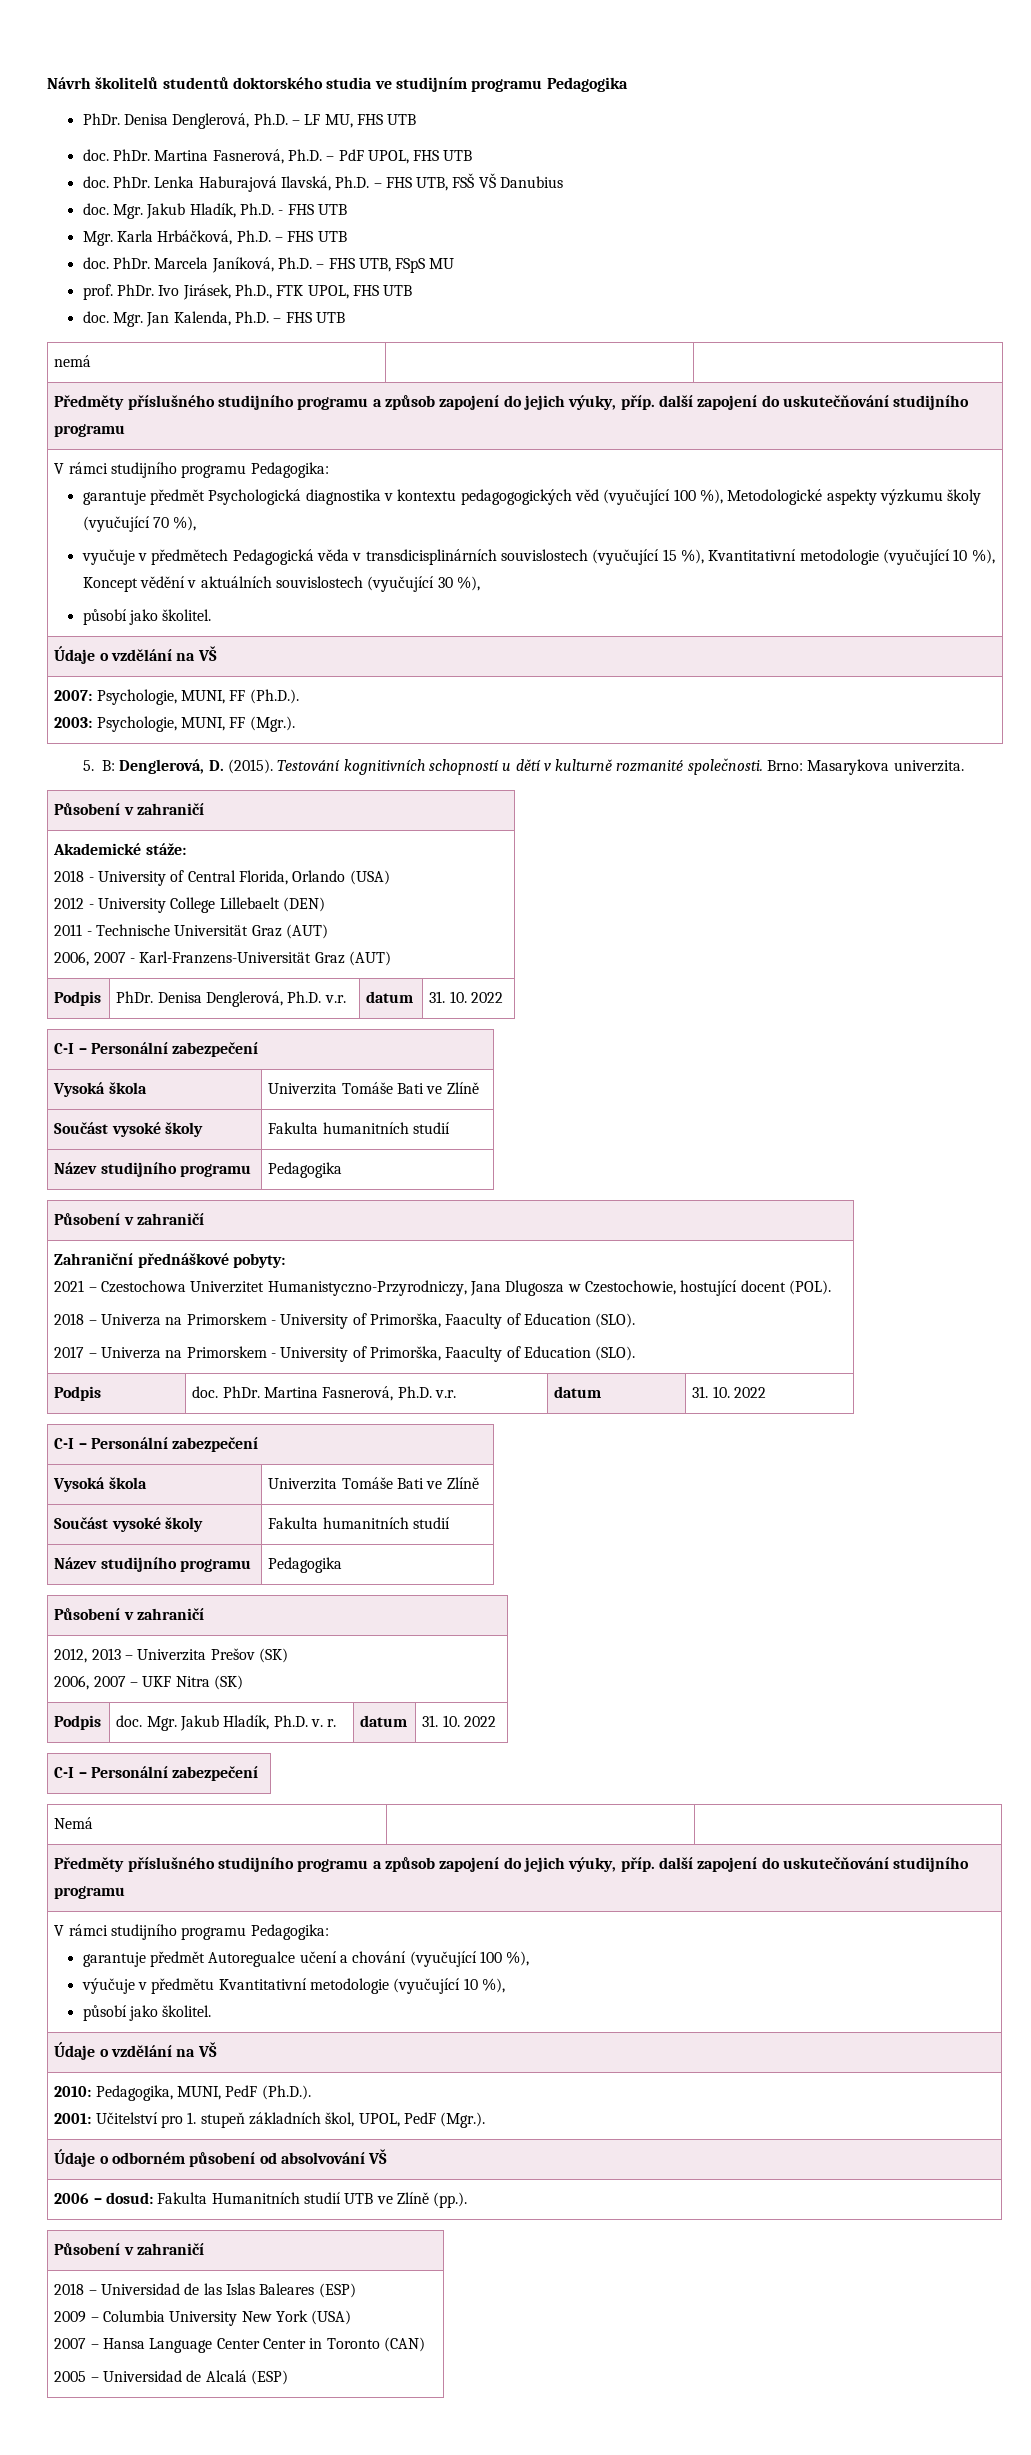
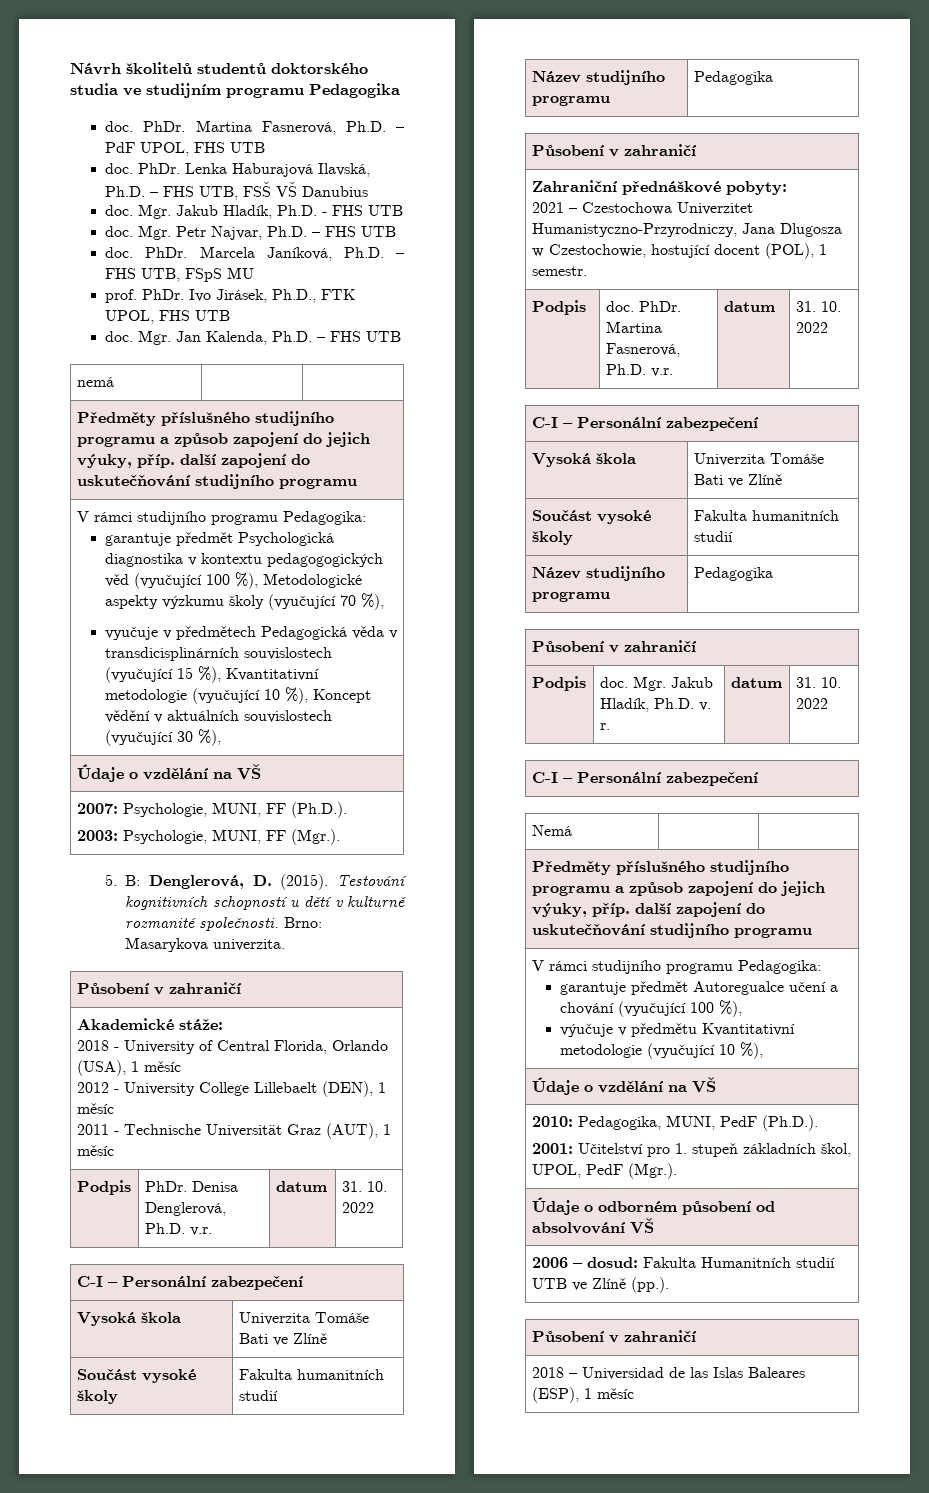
- PhDr. Denisa Denglerová, Ph.D. – LF MU, FHS UTB
- Mgr. Karla Hrbáčková, Ph.D. – FHS UTB
+ doc. Mgr. Petr Najvar, Ph.D. – FHS UTB
  vyučuje v předmětech Pedagogická věda v transdicisplinárních souvislostech (vyučující 15 %), Kvantitativní metodologie (vyučující 10 %), Koncept vědění v aktuálních souvislostech (vyučující 30 %),
- působí jako školitel.
  Akademické stáže:
- 2018 - University of Central Florida, Orlando (USA)
- 2012 - University College Lillebaelt (DEN)
- 2011 - Technische Universität Graz (AUT)
- 2006, 2007 - Karl-Franzens-Universität Graz (AUT)
+ 2018 - University of Central Florida, Orlando (USA), 1 měsíc
+ 2012 - University College Lillebaelt (DEN), 1 měsíc
+ 2011 - Technische Universität Graz (AUT), 1 měsíc
- 2021 – Czestochowa Univerzitet Humanistyczno-Przyrodniczy, Jana Dlugosza w Czestochowie, hostující docent (POL).
- 2018 – Univerza na Primorskem - University of Primorška, Faaculty of Education (SLO).
- 2017 – Univerza na Primorskem - University of Primorška, Faaculty of Education (SLO).
+ 2021 – Czestochowa Univerzitet Humanistyczno-Przyrodniczy, Jana Dlugosza w Czestochowie, hostující docent (POL), 1 semestr.
- 2012, 2013 – Univerzita Prešov (SK)
- 2006, 2007 – UKF Nitra (SK)
  Nemá | |
  Předměty příslušného studijního programu a způsob zapojení do jejich výuky, příp. další zapojení do uskutečňování studijního programu
  V rámci studijního programu Pedagogika:
  garantuje předmět Autoregualce učení a chování (vyučující 100 %),
  výučuje v předmětu Kvantitativní metodologie (vyučující 10 %),
- působí jako školitel.
- 2018 – Universidad de las Islas Baleares (ESP)
- 2009 – Columbia University New York (USA)
- 2007 – Hansa Language Center Center in Toronto (CAN)
- 2005 – Universidad de Alcalá (ESP)
+ 2018 – Universidad de las Islas Baleares (ESP), 1 měsíc

